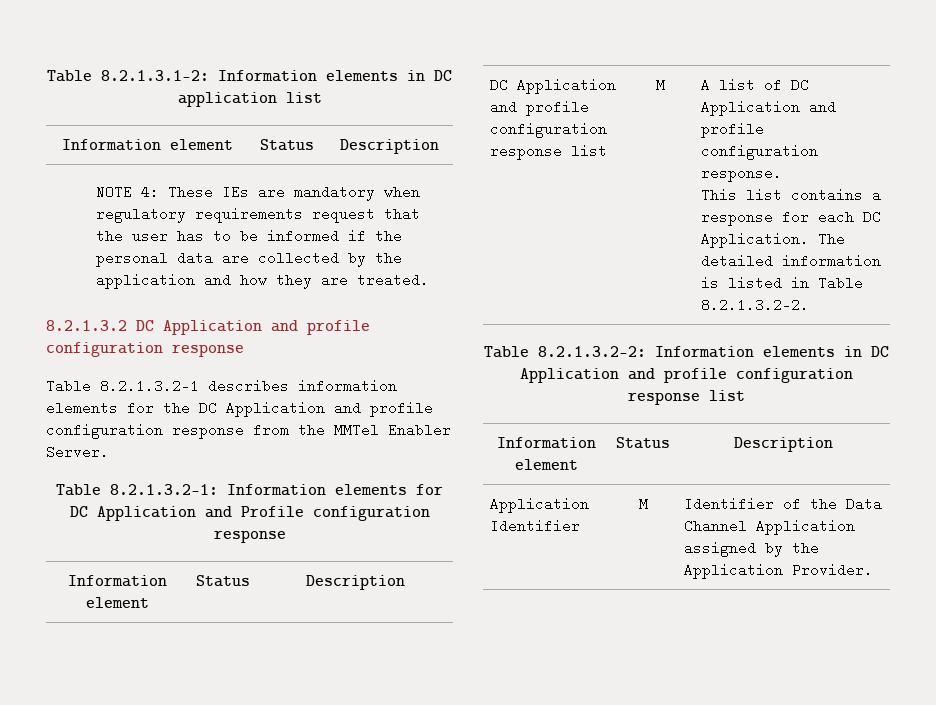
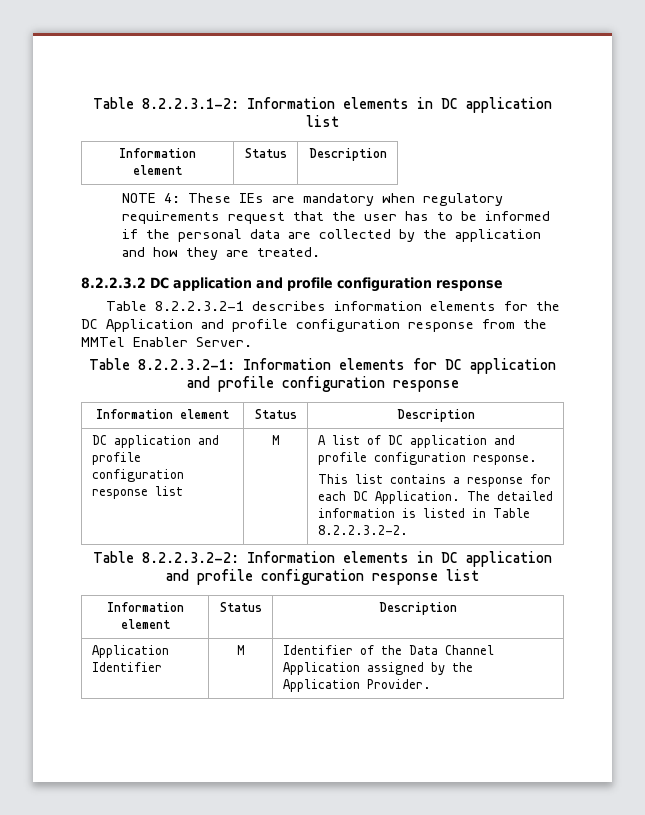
- Table 8.2.1.3.1-2: Information elements in DC application list
+ Table 8.2.2.3.1-2: Information elements in DC application list
- 8.2.1.3.2 DC Application and profile configuration response
+ 8.2.2.3.2 DC application and profile configuration response
- Table 8.2.1.3.2-1 describes information elements for the DC Application and profile configuration response from the MMTel Enabler Server.
+ Table 8.2.2.3.2-1 describes information elements for the DC Application and profile configuration response from the MMTel Enabler Server.
- Table 8.2.1.3.2-1: Information elements for DC Application and Profile configuration response
+ Table 8.2.2.3.2-1: Information elements for DC application and profile configuration response
- DC Application and profile configuration response list | M | A list of DC Application and profile configuration response.
- This list contains a response for each DC Application. The detailed information is listed in Table 8.2.1.3.2-2.
- Table 8.2.1.3.2-2: Information elements in DC Application and profile configuration response list
+ DC application and profile configuration response list | M | A list of DC application and profile configuration response.
+ This list contains a response for each DC Application. The detailed information is listed in Table 8.2.2.3.2-2.
+ Table 8.2.2.3.2-2: Information elements in DC application and profile configuration response list

